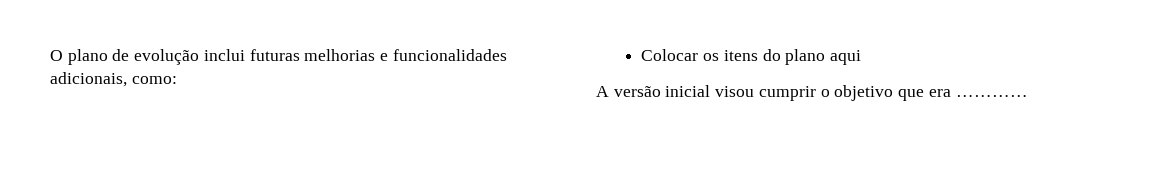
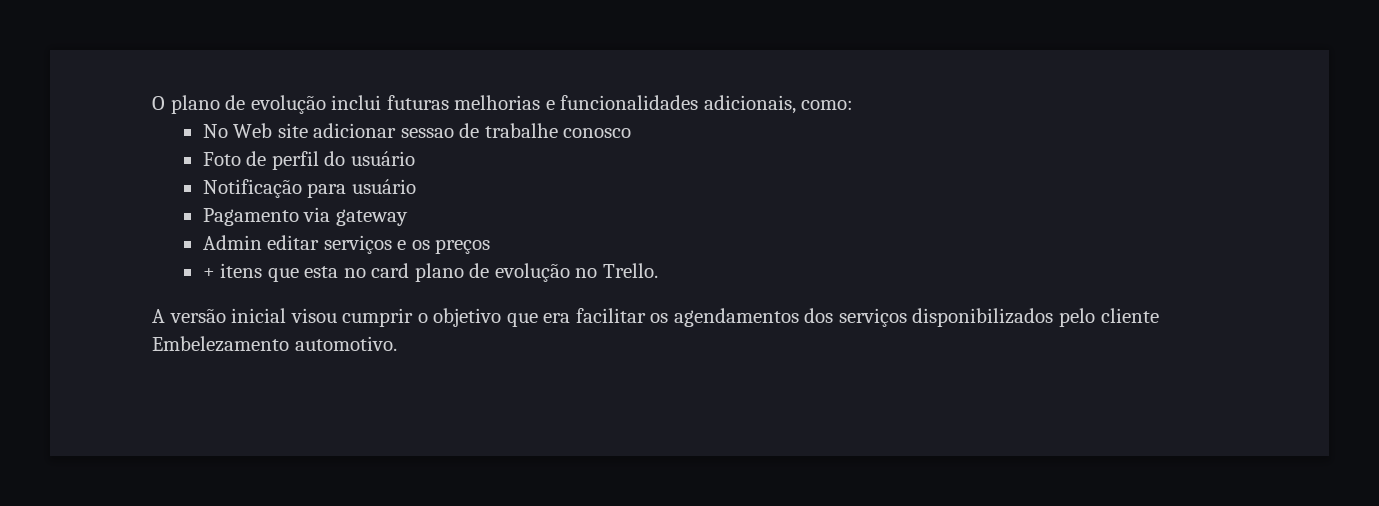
- Colocar os itens do plano aqui
+ No Web site adicionar sessao de trabalhe conosco
+ Foto de perfil do usuário
+ Notificação para usuário
+ Pagamento via gateway
+ Admin editar serviços e os preços
+ + itens que esta no card plano de evolução no Trello.
- A versão inicial visou cumprir o objetivo que era …………
+ A versão inicial visou cumprir o objetivo que era facilitar os agendamentos dos serviços disponibilizados pelo cliente Embelezamento automotivo.

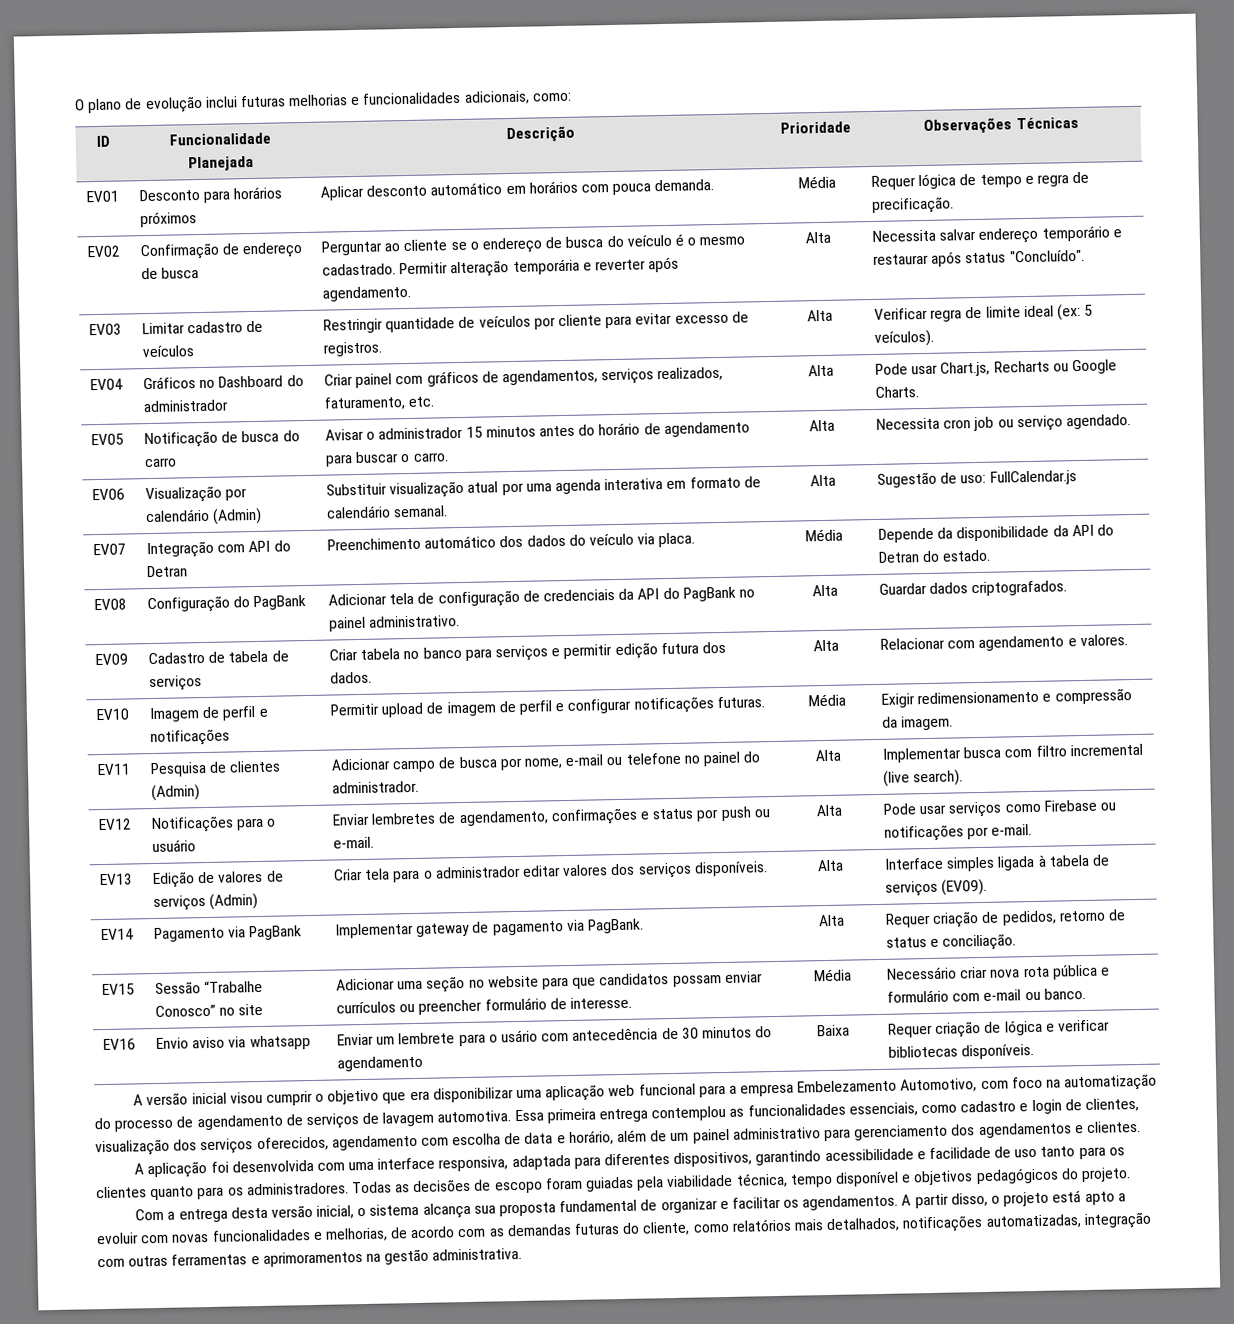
- No Web site adicionar sessao de trabalhe conosco
- Foto de perfil do usuário
- Notificação para usuário
- Pagamento via gateway
- Admin editar serviços e os preços
- + itens que esta no card plano de evolução no Trello.
+ ID | Funcionalidade Planejada | Descrição | Prioridade | Observações Técnicas
+ EV01 | Desconto para horários próximos | Aplicar desconto automático em horários com pouca demanda. | Média | Requer lógica de tempo e regra de precificação.
+ EV02 | Confirmação de endereço de busca | Perguntar ao cliente se o endereço de busca do veículo é o mesmo cadastrado. Permitir alteração temporária e reverter após agendamento. | Alta | Necessita salvar endereço temporário e restaurar após status "Concluído".
+ EV03 | Limitar cadastro de veículos | Restringir quantidade de veículos por cliente para evitar excesso de registros. | Alta | Verificar regra de limite ideal (ex: 5 veículos).
+ EV04 | Gráficos no Dashboard do administrador | Criar painel com gráficos de agendamentos, serviços realizados, faturamento, etc. | Alta | Pode usar Chart.js, Recharts ou Google Charts.
+ EV05 | Notificação de busca do carro | Avisar o administrador 15 minutos antes do horário de agendamento para buscar o carro. | Alta | Necessita cron job ou serviço agendado.
+ EV06 | Visualização por calendário (Admin) | Substituir visualização atual por uma agenda interativa em formato de calendário semanal. | Alta | Sugestão de uso: FullCalendar.js
+ EV07 | Integração com API do Detran | Preenchimento automático dos dados do veículo via placa. | Média | Depende da disponibilidade da API do Detran do estado.
+ EV08 | Configuração do PagBank | Adicionar tela de configuração de credenciais da API do PagBank no painel administrativo. | Alta | Guardar dados criptografados.
+ EV09 | Cadastro de tabela de serviços | Criar tabela no banco para serviços e permitir edição futura dos dados. | Alta | Relacionar com agendamento e valores.
+ EV10 | Imagem de perfil e notificações | Permitir upload de imagem de perfil e configurar notificações futuras. | Média | Exigir redimensionamento e compressão da imagem.
+ EV11 | Pesquisa de clientes (Admin) | Adicionar campo de busca por nome, e-mail ou telefone no painel do administrador. | Alta | Implementar busca com filtro incremental (live search).
+ EV12 | Notificações para o usuário | Enviar lembretes de agendamento, confirmações e status por push ou e-mail. | Alta | Pode usar serviços como Firebase ou notificações por e-mail.
+ EV13 | Edição de valores de serviços (Admin) | Criar tela para o administrador editar valores dos serviços disponíveis. | Alta | Interface simples ligada à tabela de serviços (EV09).
+ EV14 | Pagamento via PagBank | Implementar gateway de pagamento via PagBank. | Alta | Requer criação de pedidos, retorno de status e conciliação.
+ EV15 | Sessão “Trabalhe Conosco” no site | Adicionar uma seção no website para que candidatos possam enviar currículos ou preencher formulário de interesse. | Média | Necessário criar nova rota pública e formulário com e-mail ou banco.
+ EV16 | Envio aviso via whatsapp | Enviar um lembrete para o usário com antecedência de 30 minutos do agendamento | Baixa | Requer criação de lógica e verificar bibliotecas disponíveis.
- A versão inicial visou cumprir o objetivo que era facilitar os agendamentos dos serviços disponibilizados pelo cliente Embelezamento automotivo.
+ A versão inicial visou cumprir o objetivo que era disponibilizar uma aplicação web funcional para a empresa Embelezamento Automotivo, com foco na automatização do processo de agendamento de serviços de lavagem automotiva. Essa primeira entrega contemplou as funcionalidades essenciais, como cadastro e login de clientes, visualização dos serviços oferecidos, agendamento com escolha de data e horário, além de um painel administrativo para gerenciamento dos agendamentos e clientes.
+ A aplicação foi desenvolvida com uma interface responsiva, adaptada para diferentes dispositivos, garantindo acessibilidade e facilidade de uso tanto para os clientes quanto para os administradores. Todas as decisões de escopo foram guiadas pela viabilidade técnica, tempo disponível e objetivos pedagógicos do projeto.
+ Com a entrega desta versão inicial, o sistema alcança sua proposta fundamental de organizar e facilitar os agendamentos. A partir disso, o projeto está apto a evoluir com novas funcionalidades e melhorias, de acordo com as demandas futuras do cliente, como relatórios mais detalhados, notificações automatizadas, integração com outras ferramentas e aprimoramentos na gestão administrativa.

